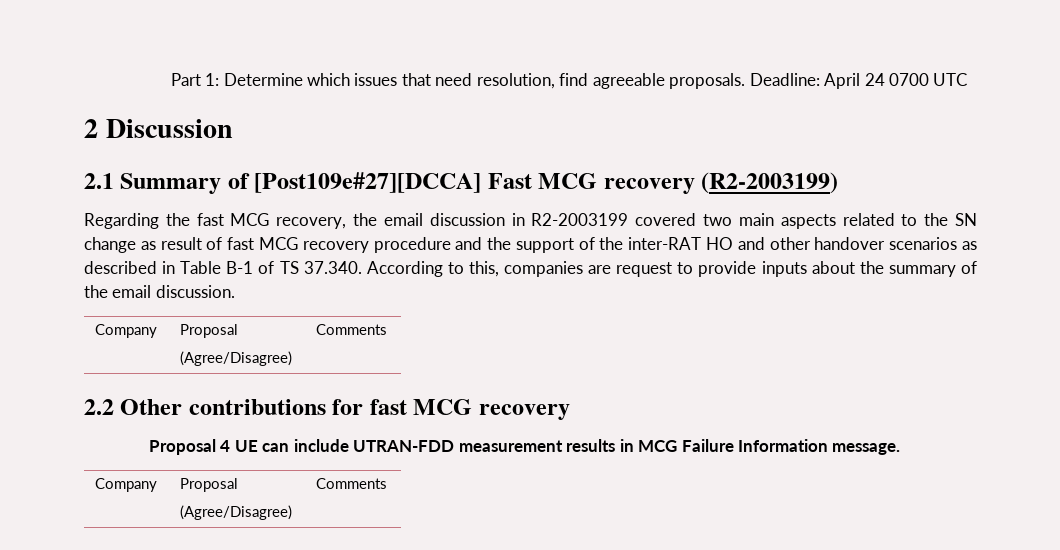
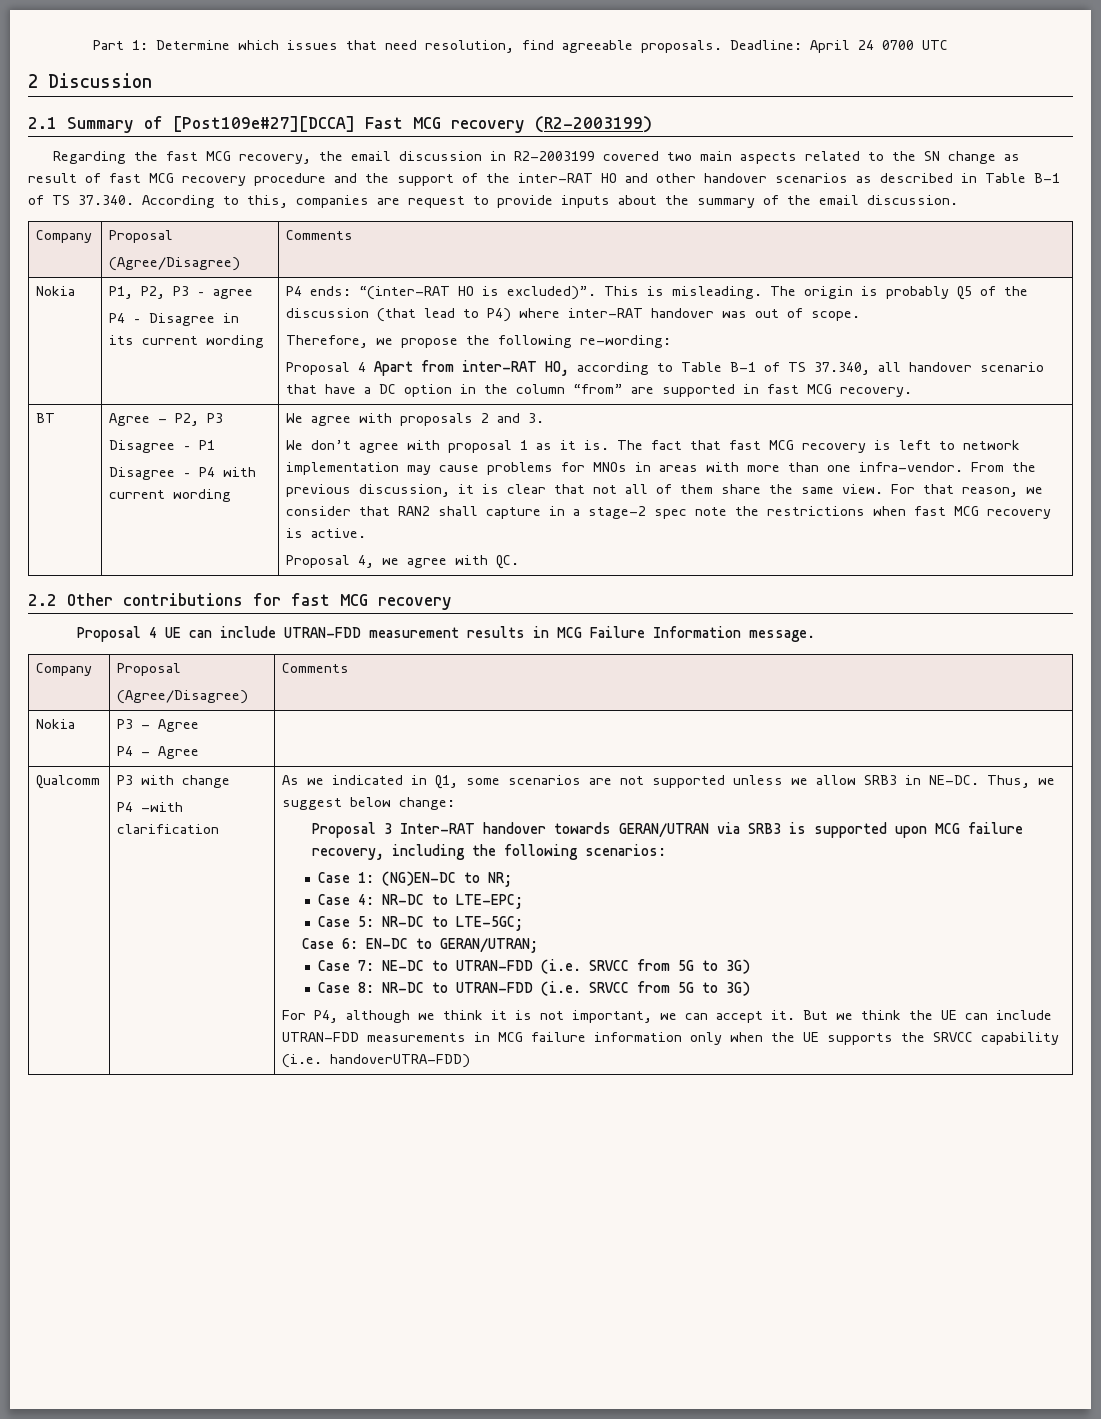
+ Nokia | P1, P2, P3 – agree
+ P4 – Disagree in its current wording | P4 ends: “(inter-RAT HO is excluded)”. This is misleading. The origin is probably Q5 of the discussion (that lead to P4) where inter-RAT handover was out of scope.
+ Therefore, we propose the following re-wording:
+ Proposal 4 Apart from inter-RAT HO, according to Table B-1 of TS 37.340, all handover scenario that have a DC option in the column “from” are supported in fast MCG recovery.
+ BT | Agree - P2, P3
+ Disagree – P1
+ Disagree – P4 with current wording | We agree with proposals 2 and 3.
+ We don’t agree with proposal 1 as it is. The fact that fast MCG recovery is left to network implementation may cause problems for MNOs in areas with more than one infra-vendor. From the previous discussion, it is clear that not all of them share the same view. For that reason, we consider that RAN2 shall capture in a stage-2 spec note the restrictions when fast MCG recovery is active.
+ Proposal 4, we agree with QC.
+ Nokia | P3 - Agree
+ P4 - Agree |
+ Qualcomm | P3 with change
+ P4 -with clarification | As we indicated in Q1, some scenarios are not supported unless we allow SRB3 in NE-DC. Thus, we suggest below change:
+ Proposal 3 Inter-RAT handover towards GERAN/UTRAN via SRB3 is supported upon MCG failure recovery, including the following scenarios:
+ Case 1: (NG)EN-DC to NR;
+ Case 4: NR-DC to LTE-EPC;
+ Case 5: NR-DC to LTE-5GC;
+ Case 6: EN-DC to GERAN/UTRAN;
+ Case 7: NE-DC to UTRAN-FDD (i.e. SRVCC from 5G to 3G)
+ Case 8: NR-DC to UTRAN-FDD (i.e. SRVCC from 5G to 3G)
+ For P4, although we think it is not important, we can accept it. But we think the UE can include UTRAN-FDD measurements in MCG failure information only when the UE supports the SRVCC capability (i.e. handoverUTRA-FDD)

